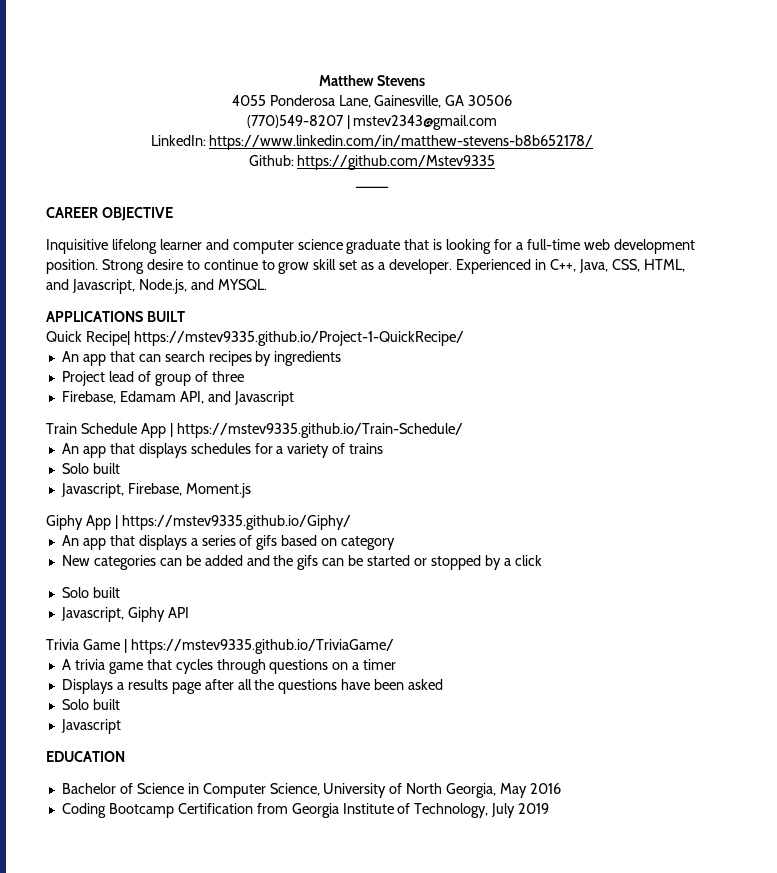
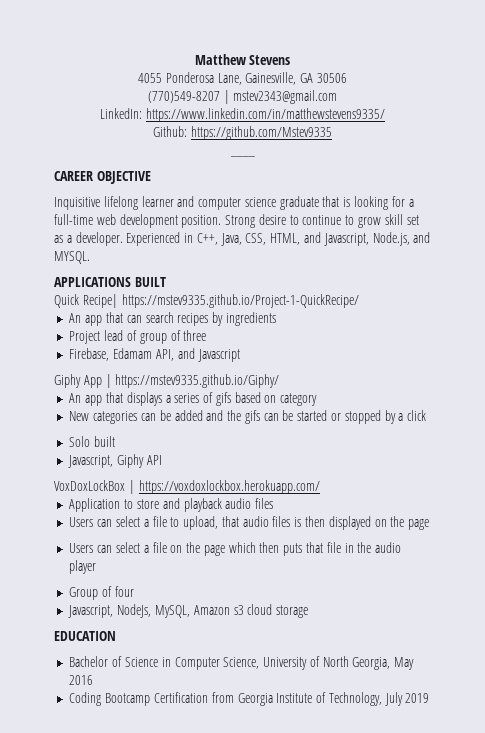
- LinkedIn: https://www.linkedin.com/in/matthew-stevens-b8b652178/
+ LinkedIn: https://www.linkedin.com/in/matthewstevens9335/
- Train Schedule App | https://mstev9335.github.io/Train-Schedule/
- An app that displays schedules for a variety of trains
- Solo built
- Javascript, Firebase, Moment.js
- Trivia Game | https://mstev9335.github.io/TriviaGame/
- A trivia game that cycles through questions on a timer
- Displays a results page after all the questions have been asked
- Solo built
- Javascript
+ VoxDoxLockBox | https://voxdoxlockbox.herokuapp.com/
+ Application to store and playback audio files
+ Users can select a file to upload, that audio files is then displayed on the page
+ Users can select a file on the page which then puts that file in the audio player
+ Group of four
+ Javascript, NodeJs, MySQL, Amazon s3 cloud storage

